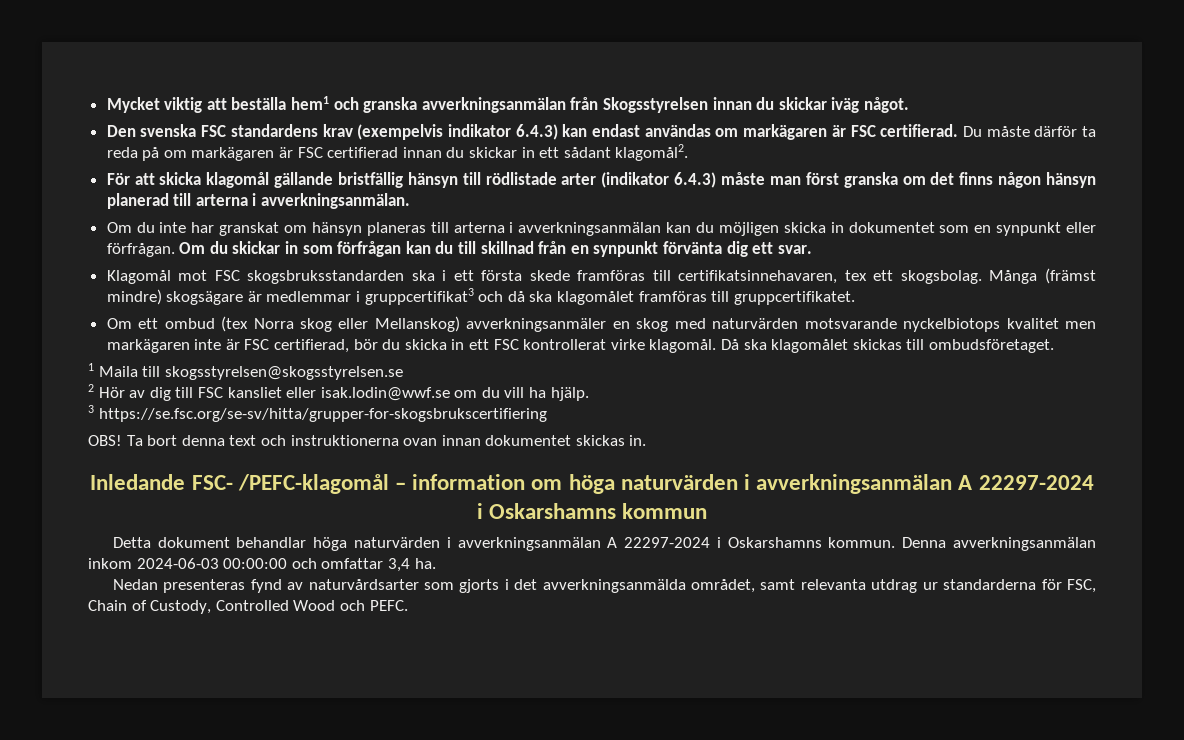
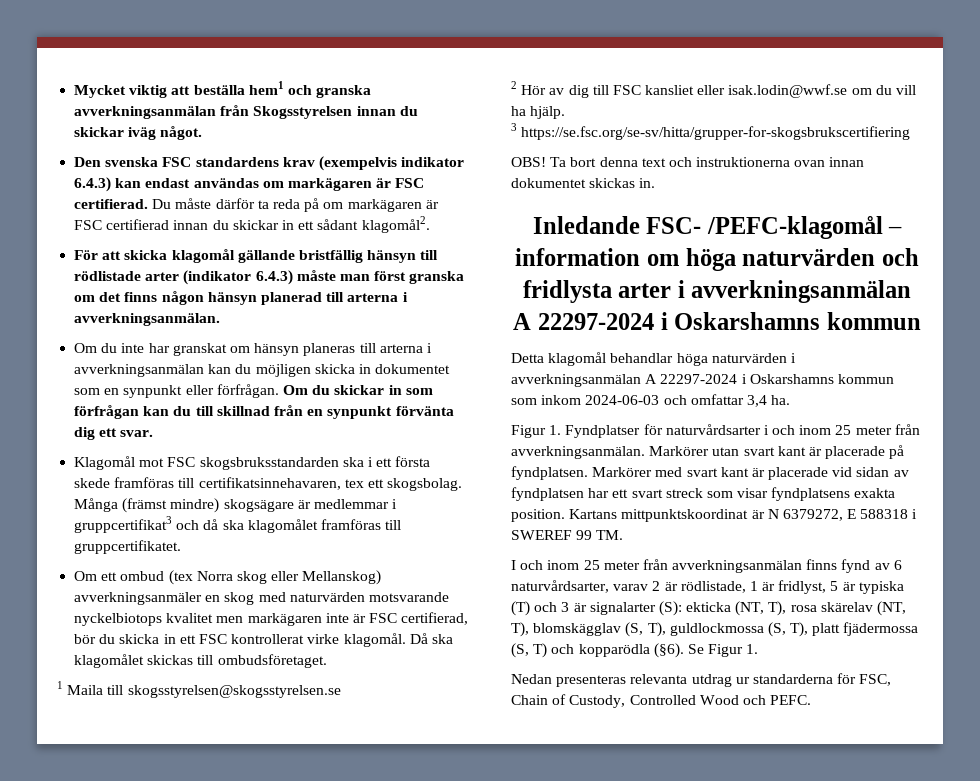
- Inledande FSC- /PEFC-klagomål – information om höga naturvärden i avverkningsanmälan A 22297-2024 i Oskarshamns kommun
+ Inledande FSC- /PEFC-klagomål – information om höga naturvärden och fridlysta arter i avverkningsanmälan A 22297-2024 i Oskarshamns kommun
- Detta dokument behandlar höga naturvärden i avverkningsanmälan A 22297-2024 i Oskarshamns kommun. Denna avverkningsanmälan inkom 2024-06-03 00:00:00 och omfattar 3,4 ha.
+ Detta klagomål behandlar höga naturvärden i avverkningsanmälan A 22297-2024 i Oskarshamns kommun som inkom 2024-06-03 och omfattar 3,4 ha.
- Nedan presenteras fynd av naturvårdsarter som gjorts i det avverkningsanmälda området, samt relevanta utdrag ur standarderna för FSC, Chain of Custody, Controlled Wood och PEFC.
+ Figur 1. Fyndplatser för naturvårdsarter i och inom 25 meter från avverkningsanmälan. Markörer utan svart kant är placerade på fyndplatsen. Markörer med svart kant är placerade vid sidan av fyndplatsen har ett svart streck som visar fyndplatsens exakta position. Kartans mittpunktskoordinat är N 6379272, E 588318 i SWEREF 99 TM.
+ I och inom 25 meter från avverkningsanmälan finns fynd av 6 naturvårdsarter, varav 2 är rödlistade, 1 är fridlyst, 5 är typiska (T) och 3 är signalarter (S): ekticka (NT, T), rosa skärelav (NT, T), blomskägglav (S, T), guldlockmossa (S, T), platt fjädermossa (S, T) och kopparödla (§6). Se Figur 1.
+ Nedan presenteras relevanta utdrag ur standarderna för FSC, Chain of Custody, Controlled Wood och PEFC.

